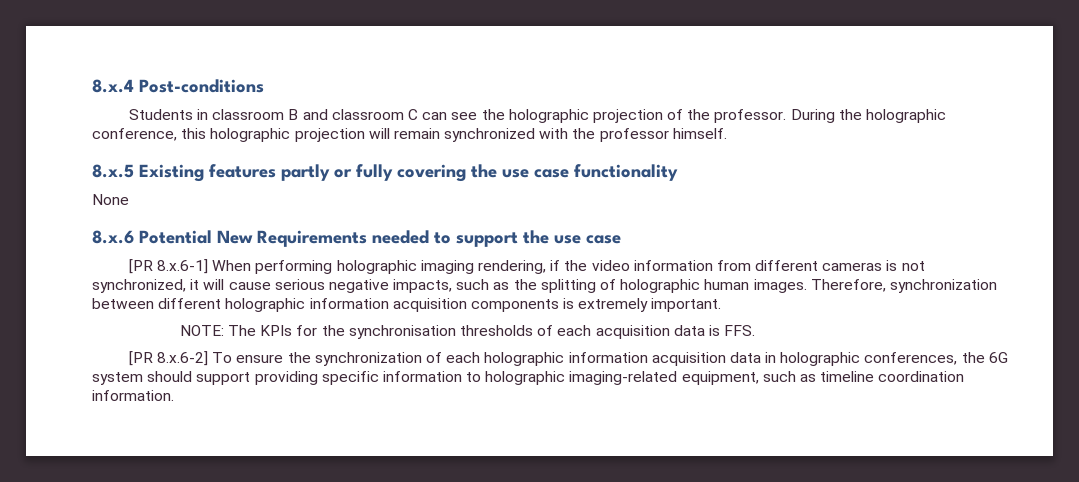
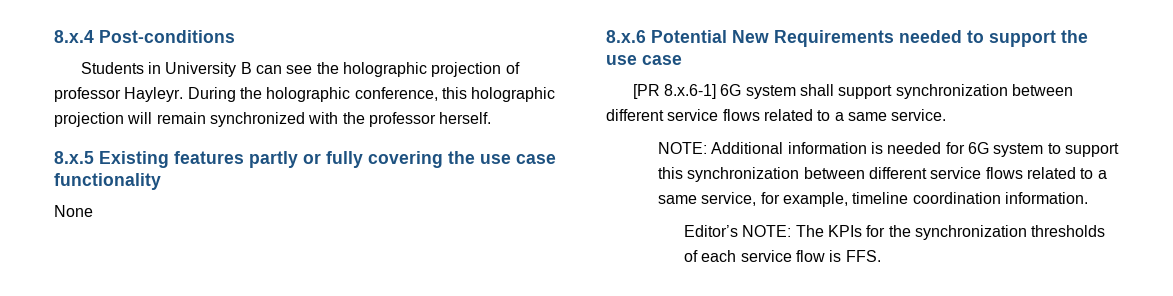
- Students in classroom B and classroom C can see the holographic projection of the professor.
+ Students in University B can see the holographic projection of professor Hayleyr.
- During the holographic conference, this holographic projection will remain synchronized with the professor himself.
+ During the holographic conference, this holographic projection will remain synchronized with the professor herself.
- [PR 8.x.6-1] When performing holographic imaging rendering, if the video information from different cameras is not synchronized, it will cause serious negative impacts, such as the splitting of holographic human images. Therefore, synchronization between different holographic information acquisition components is extremely important.
- NOTE: The KPIs for the synchronisation thresholds of each acquisition data is FFS.
+ [PR 8.x.6-1] 6G system shall support synchronization between different service flows related to a same service.
+ NOTE: Additional information is needed for 6G system to support this synchronization between different service flows related to a same service, for example, timeline coordination information.
+ Editor’s NOTE: The KPIs for the synchronization thresholds of each service flow is FFS.
- [PR 8.x.6-2] To ensure the synchronization of each holographic information acquisition data in holographic conferences, the 6G system should support providing specific information to holographic imaging-related equipment, such as timeline coordination information.

